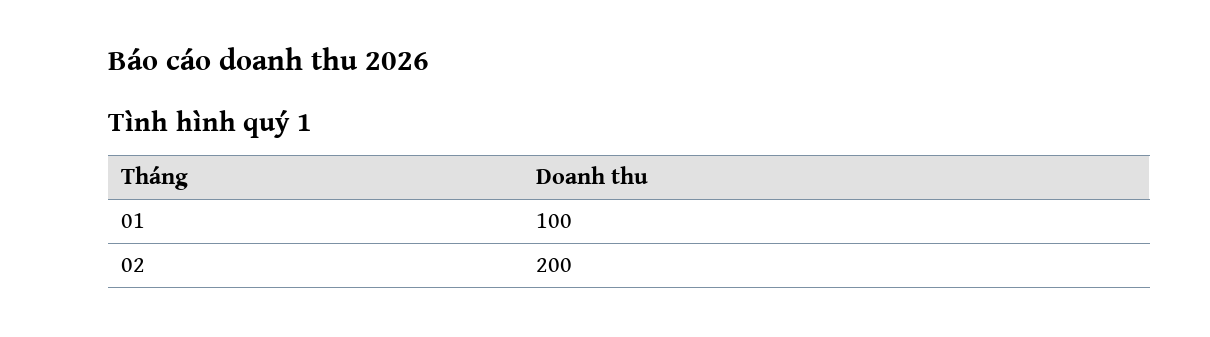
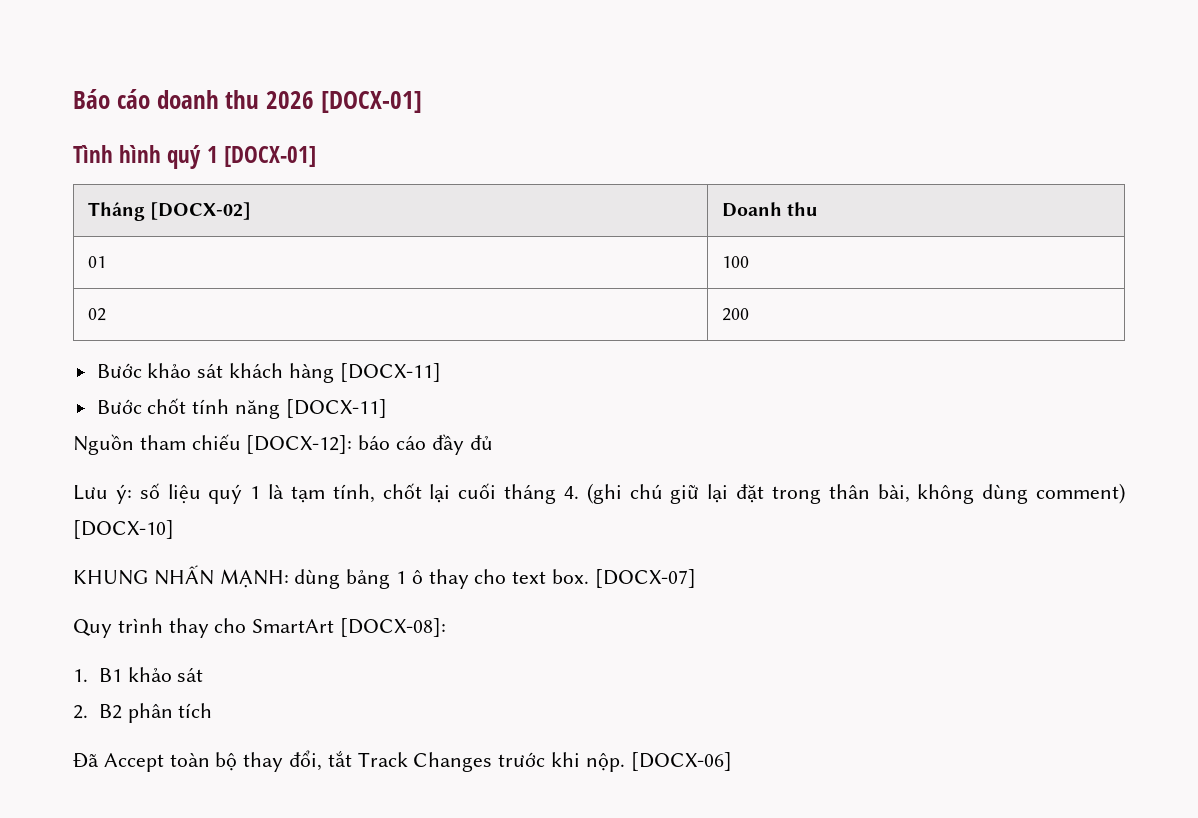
- Báo cáo doanh thu 2026
+ Báo cáo doanh thu 2026 [DOCX-01]
- Tình hình quý 1
+ Tình hình quý 1 [DOCX-01]
- Tháng | Doanh thu
+ Tháng [DOCX-02] | Doanh thu
+ Bước khảo sát khách hàng [DOCX-11]
+ Bước chốt tính năng [DOCX-11]
+ Nguồn tham chiếu [DOCX-12]: báo cáo đầy đủ
+ Lưu ý: số liệu quý 1 là tạm tính, chốt lại cuối tháng 4. (ghi chú giữ lại đặt trong thân bài, không dùng comment) [DOCX-10]
+ KHUNG NHẤN MẠNH: dùng bảng 1 ô thay cho text box. [DOCX-07]
+ Quy trình thay cho SmartArt [DOCX-08]:
+ 1. B1 khảo sát
+ 2. B2 phân tích
+ Đã Accept toàn bộ thay đổi, tắt Track Changes trước khi nộp. [DOCX-06]

